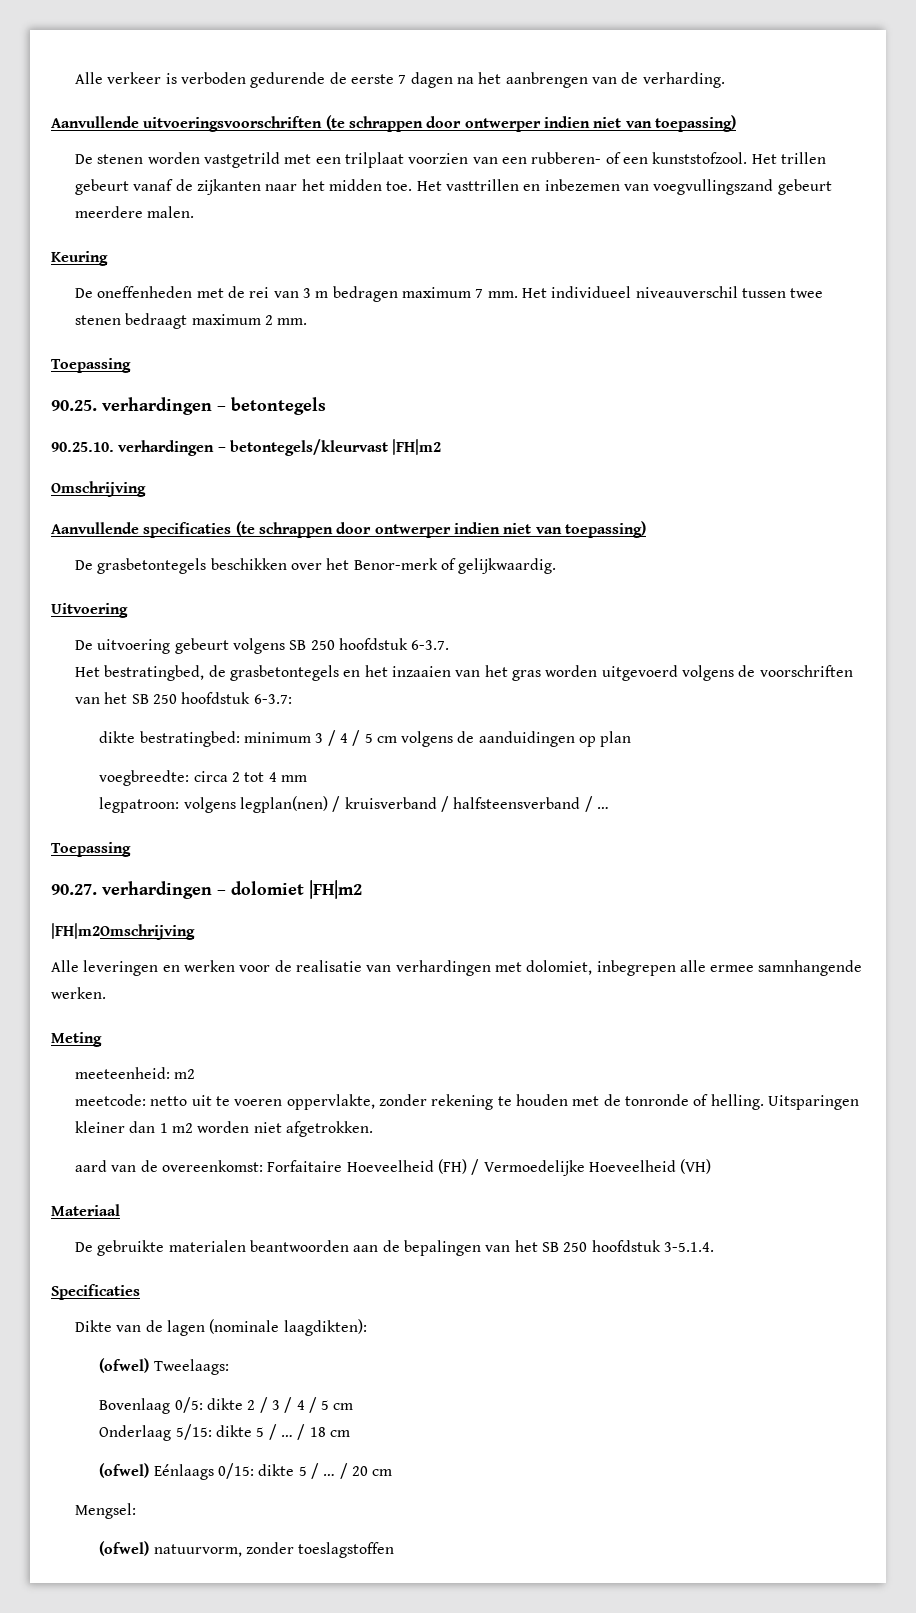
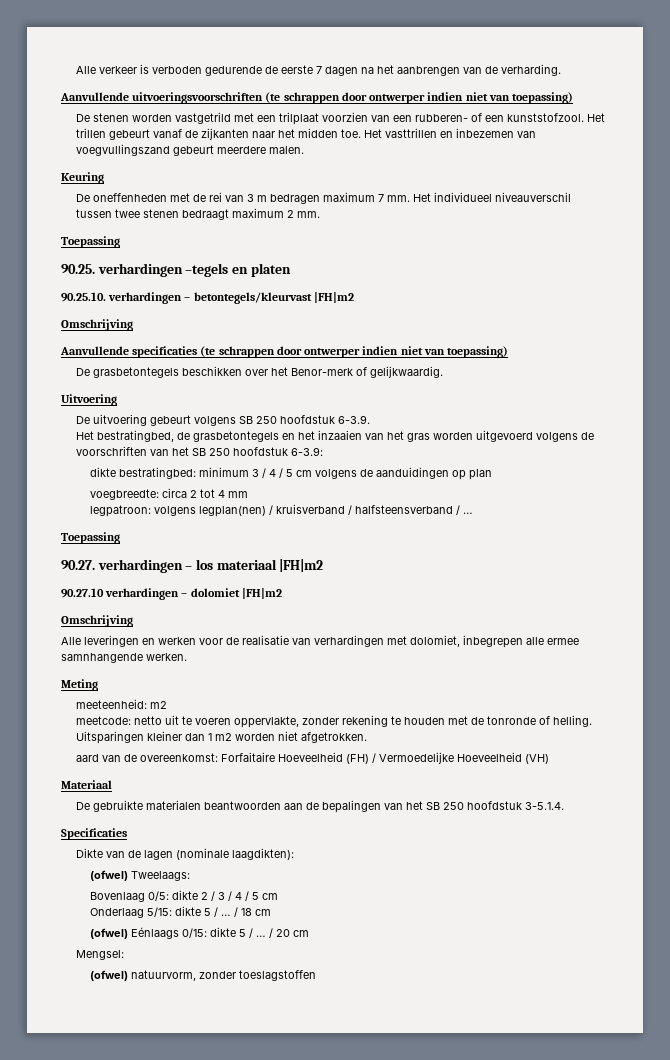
- 90.25. verhardingen – betontegels
+ 90.25. verhardingen –tegels en platen
- De uitvoering gebeurt volgens SB 250 hoofdstuk 6-3.7.
+ De uitvoering gebeurt volgens SB 250 hoofdstuk 6-3.9.
- Het bestratingbed, de grasbetontegels en het inzaaien van het gras worden uitgevoerd volgens de voorschriften van het SB 250 hoofdstuk 6-3.7:
+ Het bestratingbed, de grasbetontegels en het inzaaien van het gras worden uitgevoerd volgens de voorschriften van het SB 250 hoofdstuk 6-3.9:
- 90.27. verhardingen – dolomiet |FH|m2
- |FH|m2Omschrijving
+ 90.27. verhardingen – los materiaal |FH|m2
+ 90.27.10 verhardingen – dolomiet |FH|m2
+ Omschrijving

